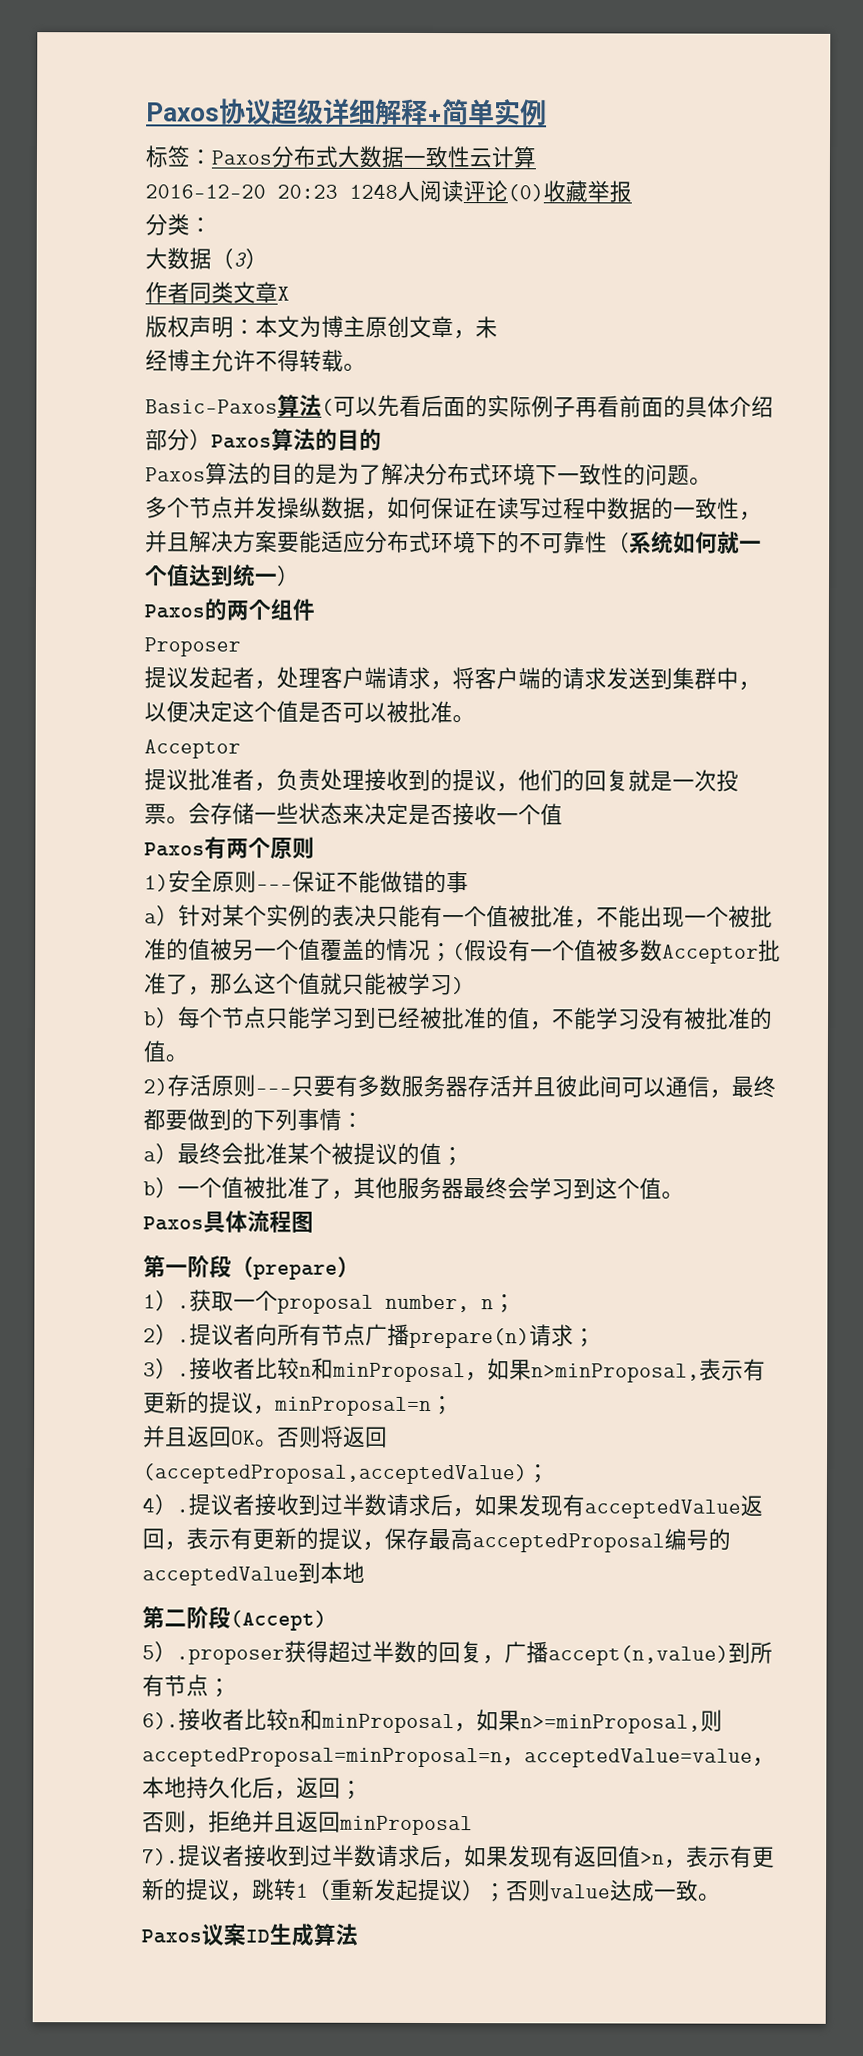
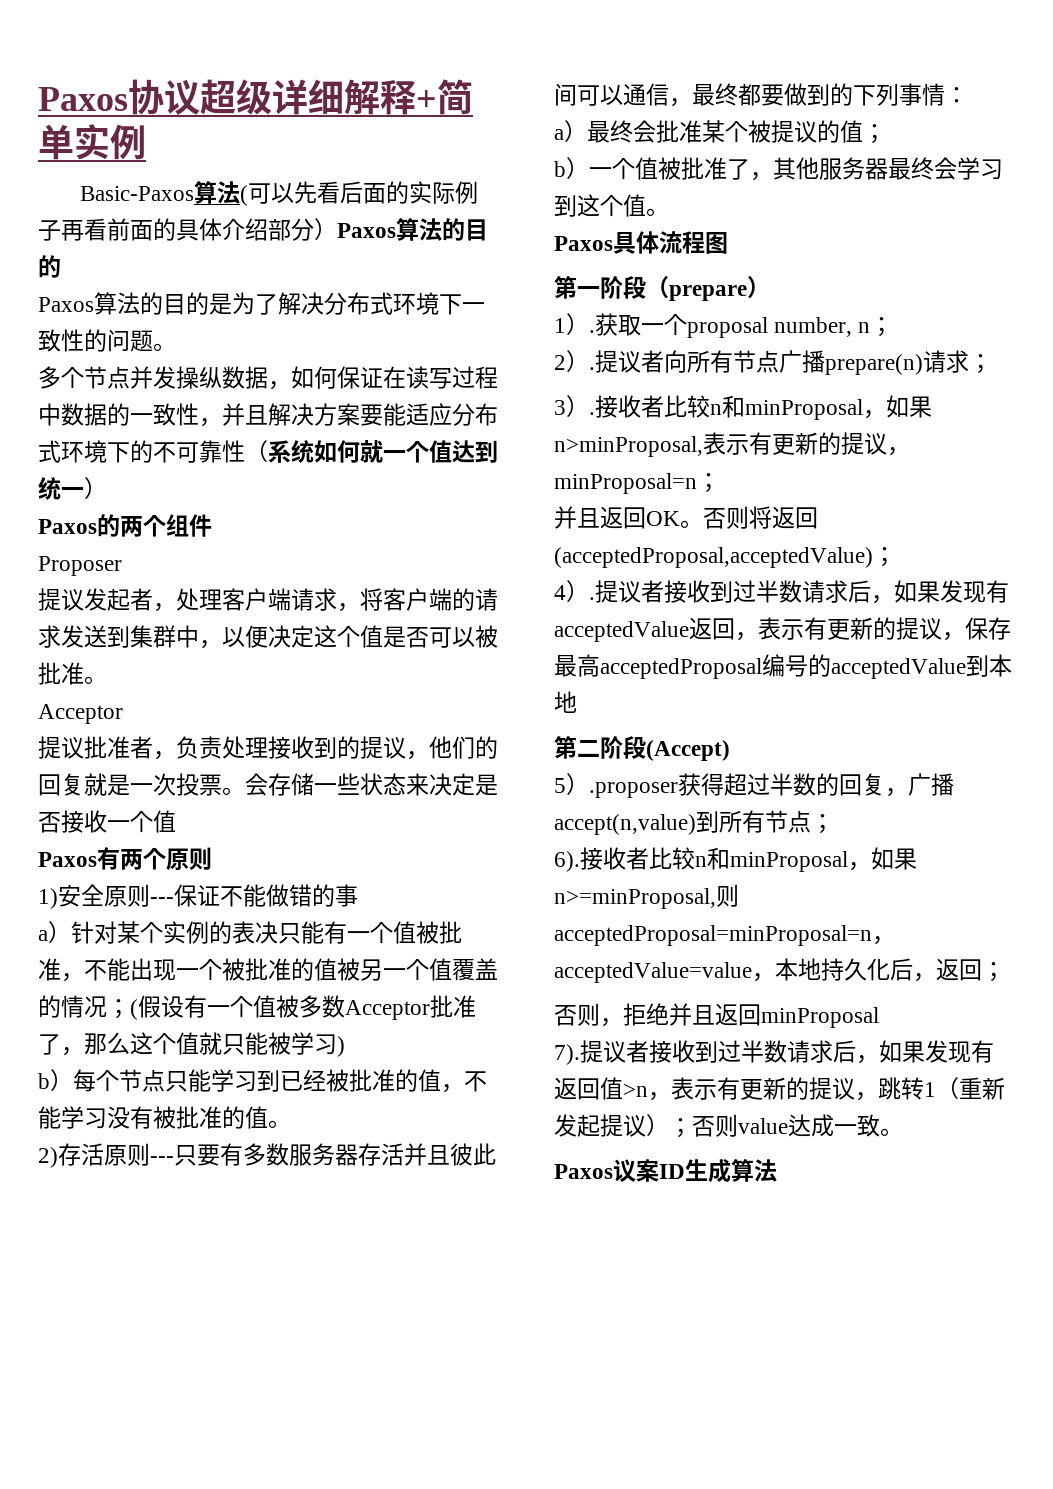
- 标签：Paxos分布式大数据一致性云计算
- 2016-12-20 20:23 1248人阅读评论(0)收藏举报
- 分类：
- 大数据（3）
- 作者同类文章X
- 版权声明：本文为博主原创文章，未
- 经博主允许不得转载。

